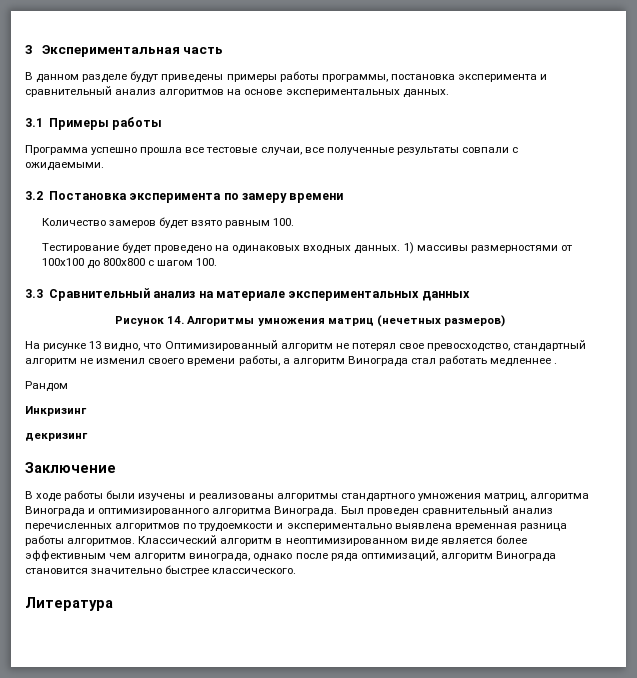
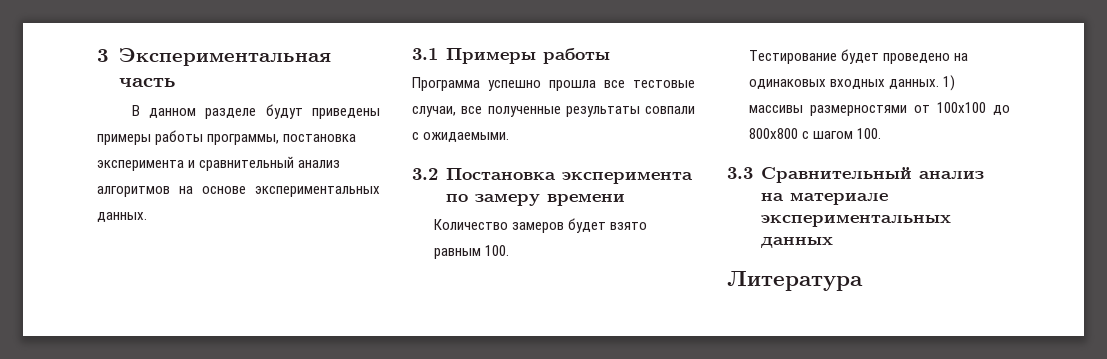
- Рисунок 14. Алгоритмы умножения матриц (нечетных размеров)
- На рисунке 13 видно, что Оптимизированный алгоритм не потерял свое превосходство, стандартный алгоритм не изменил своего времени работы, а алгоритм Винограда стал работать медленнее .
- Рандом
- Инкризинг
- декризинг
- Заключение
- В ходе работы были изучены и реализованы алгоритмы стандартного умножения матриц, алгоритма Винограда и оптимизированного алгоритма Винограда. Был проведен сравнительный анализ перечисленных алгоритмов по трудоемкости и экспериментально выявлена временная разница работы алгоритмов. Классический алгоритм в неоптимизированном виде является более эффективным чем алгоритм винограда, однако после ряда оптимизаций, алгоритм Винограда становится значительно быстрее классического.

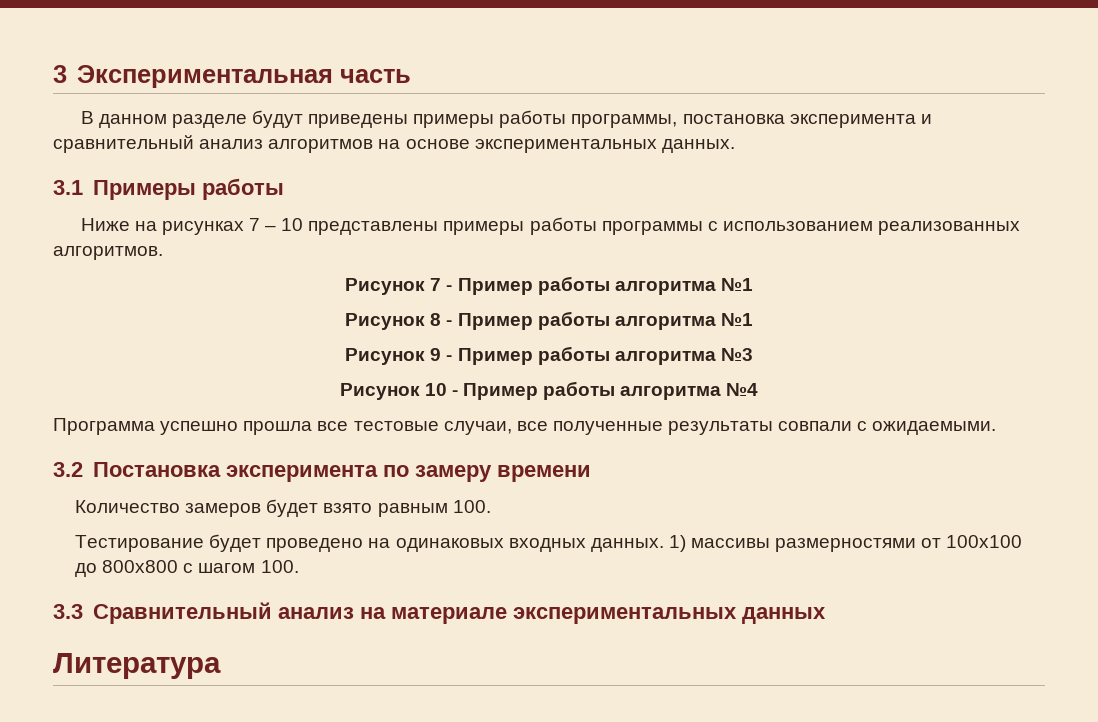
+ Ниже на рисунках 7 – 10 представлены примеры работы программы с использованием реализованных алгоритмов.
+ Рисунок 7 - Пример работы алгоритма №1
+ Рисунок 8 - Пример работы алгоритма №1
+ Рисунок 9 - Пример работы алгоритма №3
+ Рисунок 10 - Пример работы алгоритма №4

